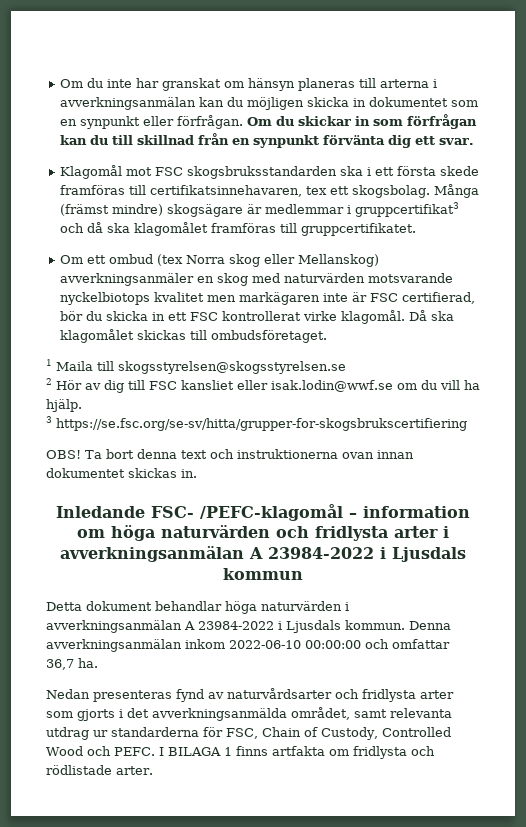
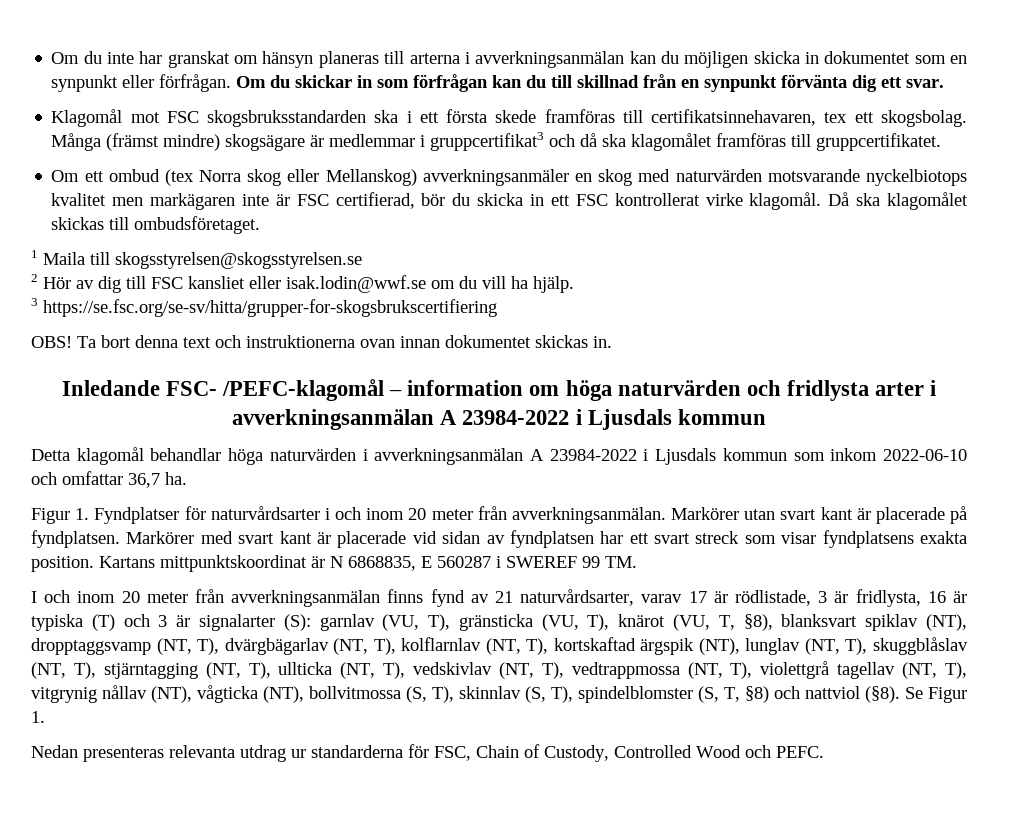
- Detta dokument behandlar höga naturvärden i avverkningsanmälan A 23984-2022 i Ljusdals kommun. Denna avverkningsanmälan inkom 2022-06-10 00:00:00 och omfattar 36,7 ha.
+ Detta klagomål behandlar höga naturvärden i avverkningsanmälan A 23984-2022 i Ljusdals kommun som inkom 2022-06-10 och omfattar 36,7 ha.
- Nedan presenteras fynd av naturvårdsarter och fridlysta arter som gjorts i det avverkningsanmälda området, samt relevanta utdrag ur standarderna för FSC, Chain of Custody, Controlled Wood och PEFC. I BILAGA 1 finns artfakta om fridlysta och rödlistade arter.
+ Figur 1. Fyndplatser för naturvårdsarter i och inom 20 meter från avverkningsanmälan. Markörer utan svart kant är placerade på fyndplatsen. Markörer med svart kant är placerade vid sidan av fyndplatsen har ett svart streck som visar fyndplatsens exakta position. Kartans mittpunktskoordinat är N 6868835, E 560287 i SWEREF 99 TM.
+ I och inom 20 meter från avverkningsanmälan finns fynd av 21 naturvårdsarter, varav 17 är rödlistade, 3 är fridlysta, 16 är typiska (T) och 3 är signalarter (S): garnlav (VU, T), gränsticka (VU, T), knärot (VU, T, §8), blanksvart spiklav (NT), dropptaggsvamp (NT, T), dvärgbägarlav (NT, T), kolflarnlav (NT, T), kortskaftad ärgspik (NT), lunglav (NT, T), skuggblåslav (NT, T), stjärntagging (NT, T), ullticka (NT, T), vedskivlav (NT, T), vedtrappmossa (NT, T), violettgrå tagellav (NT, T), vitgrynig nållav (NT), vågticka (NT), bollvitmossa (S, T), skinnlav (S, T), spindelblomster (S, T, §8) och nattviol (§8). Se Figur 1.
+ Nedan presenteras relevanta utdrag ur standarderna för FSC, Chain of Custody, Controlled Wood och PEFC.

